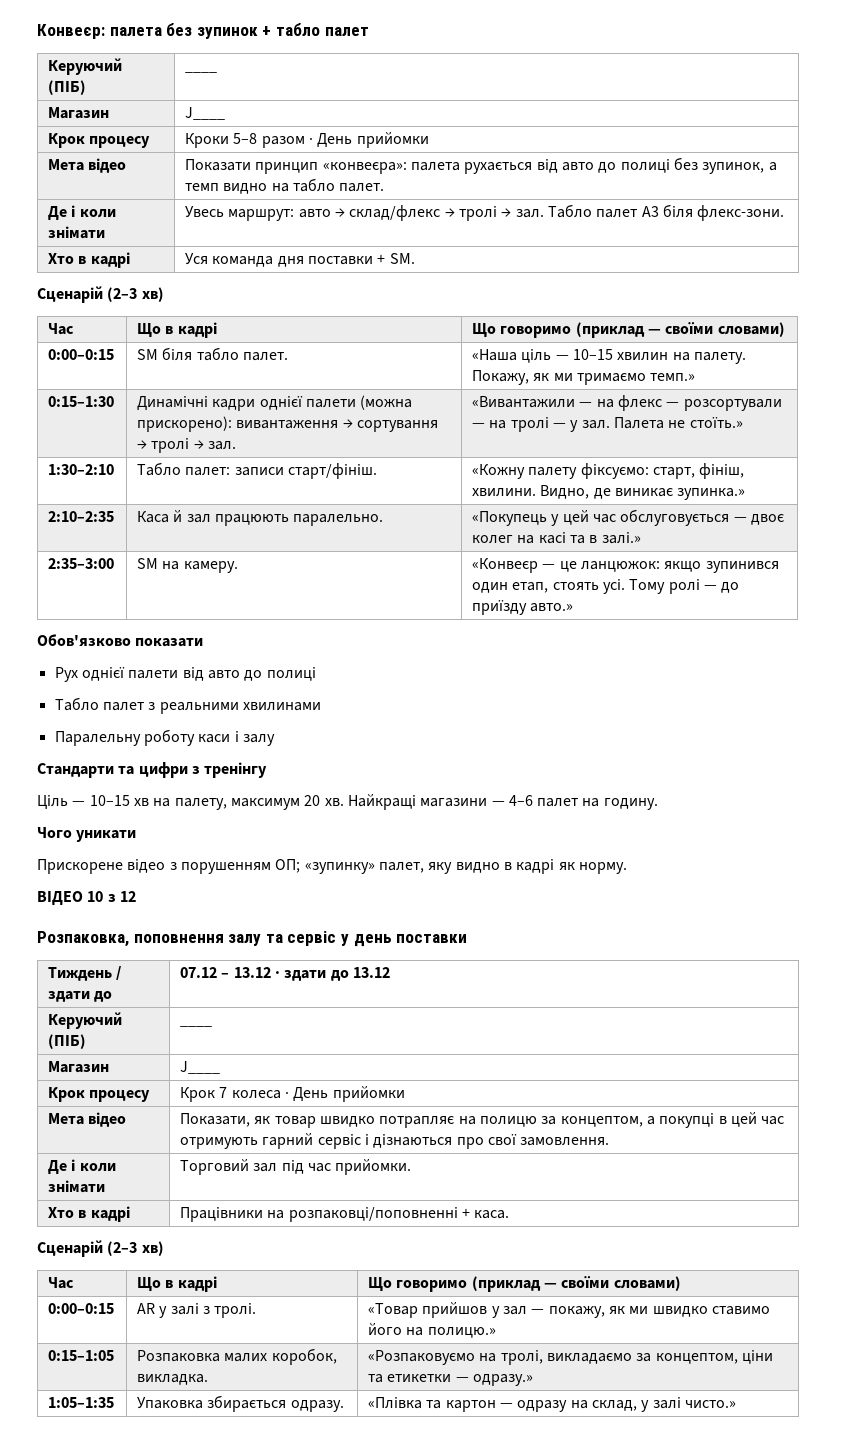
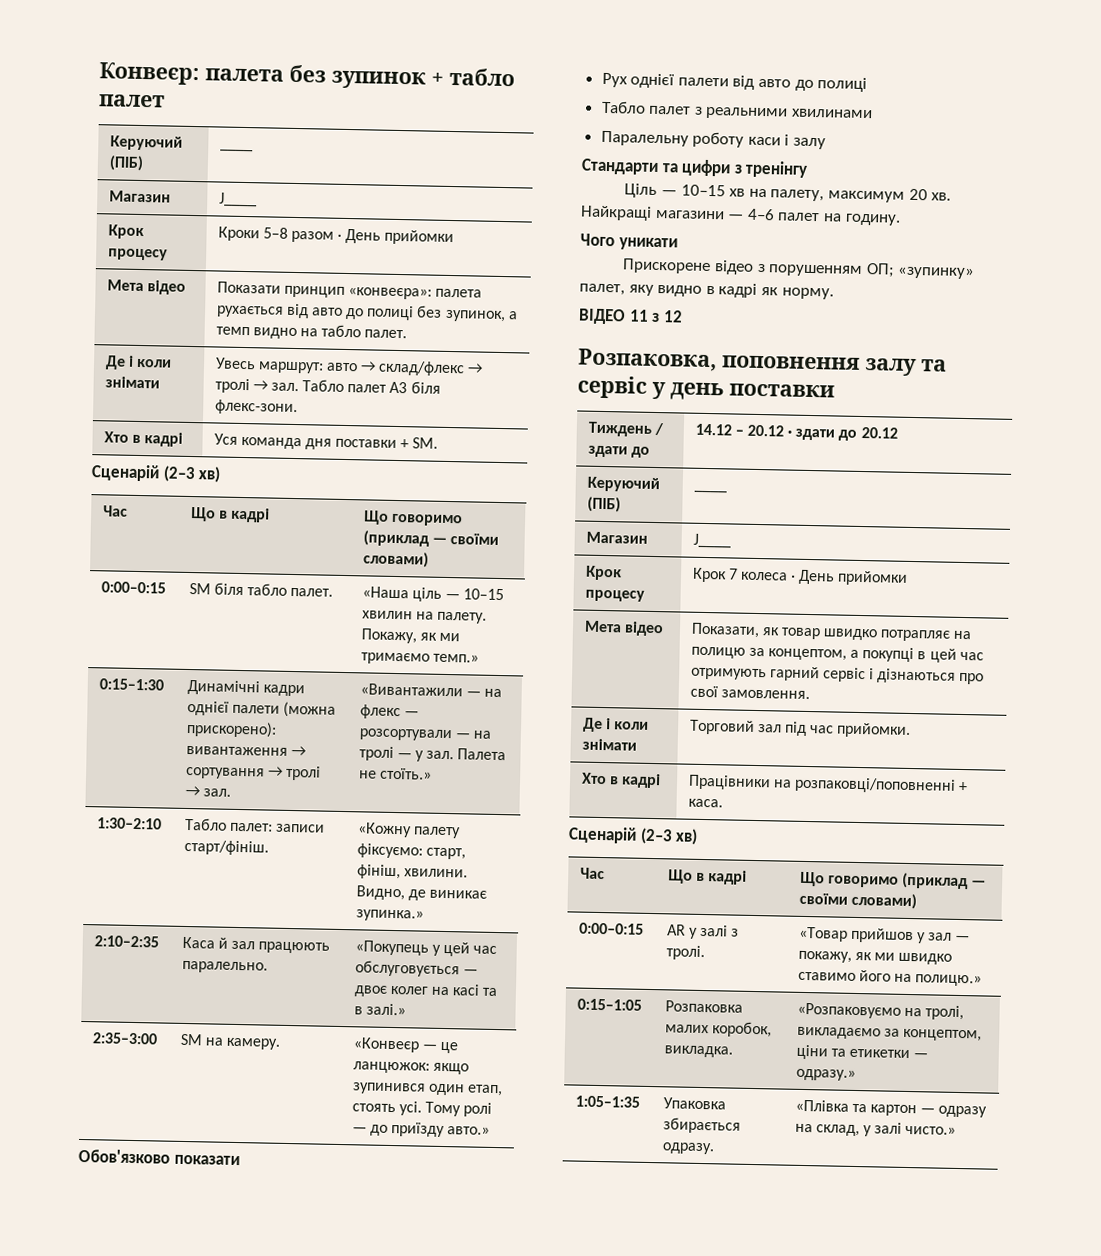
- ВІДЕО 10 з 12
+ ВІДЕО 11 з 12
- Тиждень / здати до | 07.12 – 13.12 · здати до 13.12
+ Тиждень / здати до | 14.12 – 20.12 · здати до 20.12

